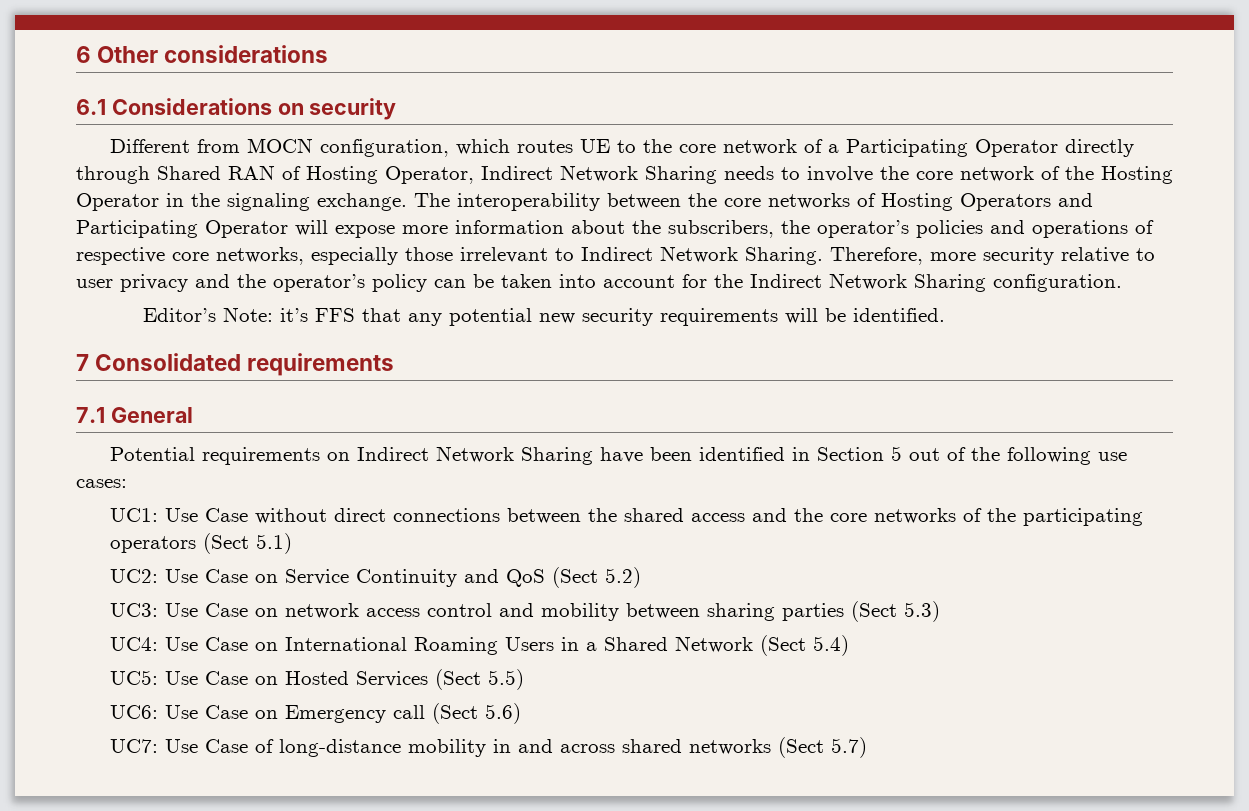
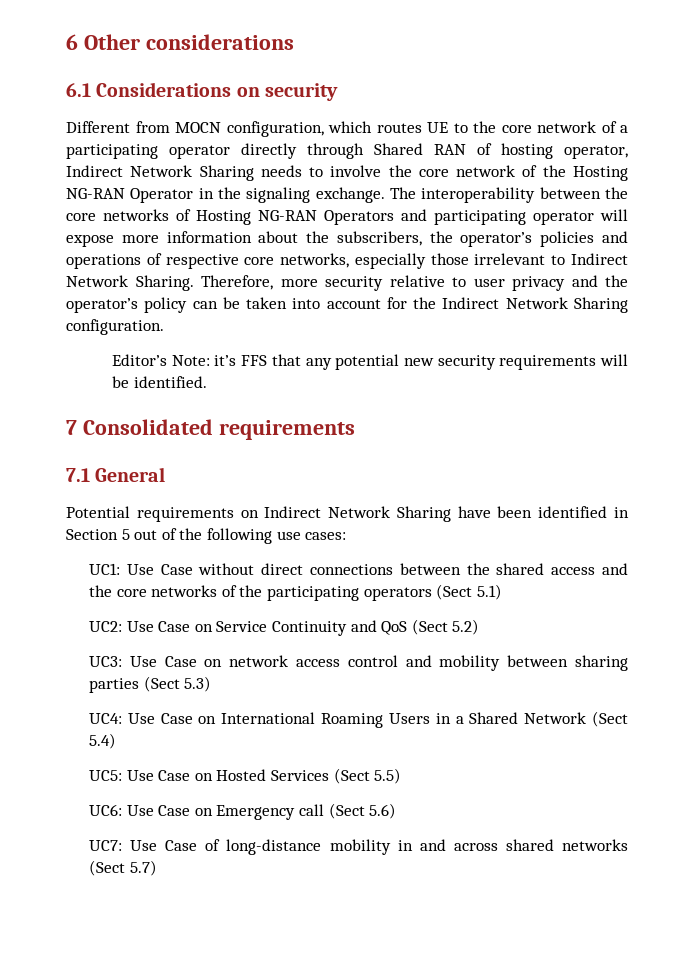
- Different from MOCN configuration, which routes UE to the core network of a Participating Operator directly through Shared RAN of Hosting Operator, Indirect Network Sharing needs to involve the core network of the Hosting Operator in the signaling exchange.
+ Different from MOCN configuration, which routes UE to the core network of a participating operator directly through Shared RAN of hosting operator, Indirect Network Sharing needs to involve the core network of the Hosting NG-RAN Operator in the signaling exchange.
- The interoperability between the core networks of Hosting Operators and Participating Operator will expose more information about the subscribers, the operator’s policies and operations of respective core networks, especially those irrelevant to Indirect Network Sharing.
+ The interoperability between the core networks of Hosting NG-RAN Operators and participating operator will expose more information about the subscribers, the operator’s policies and operations of respective core networks, especially those irrelevant to Indirect Network Sharing.

